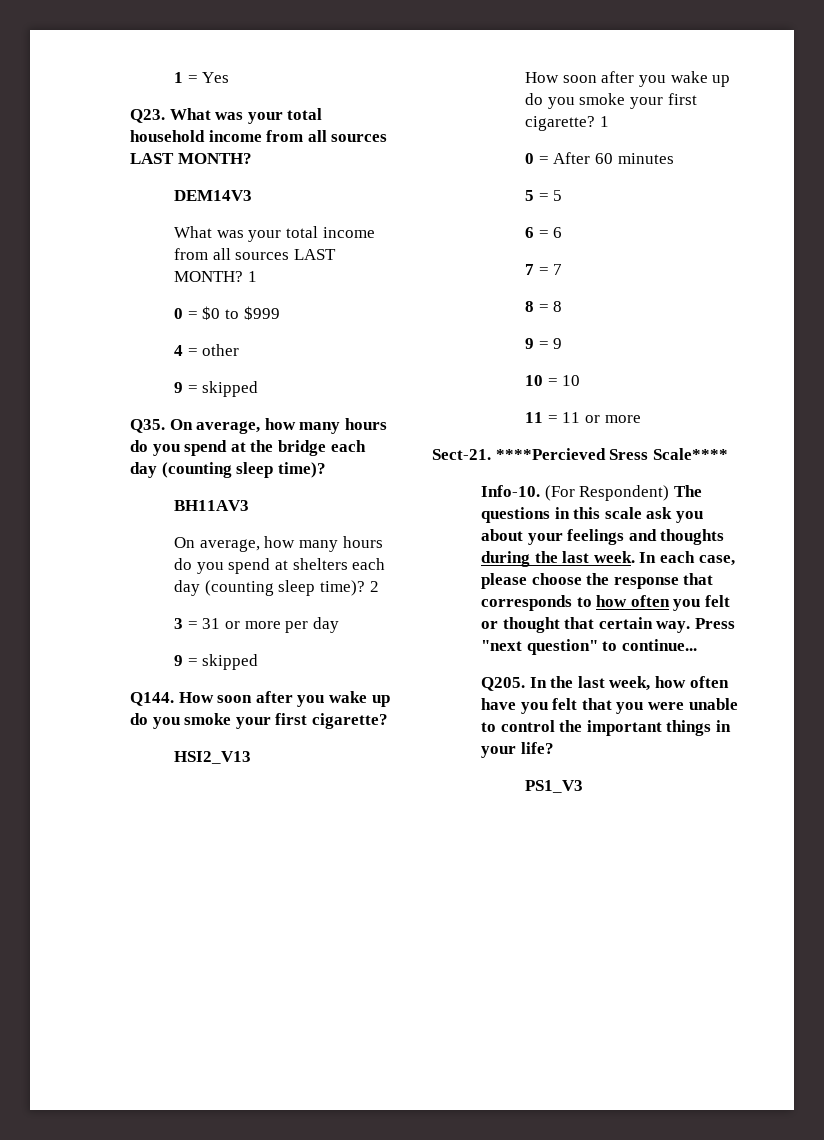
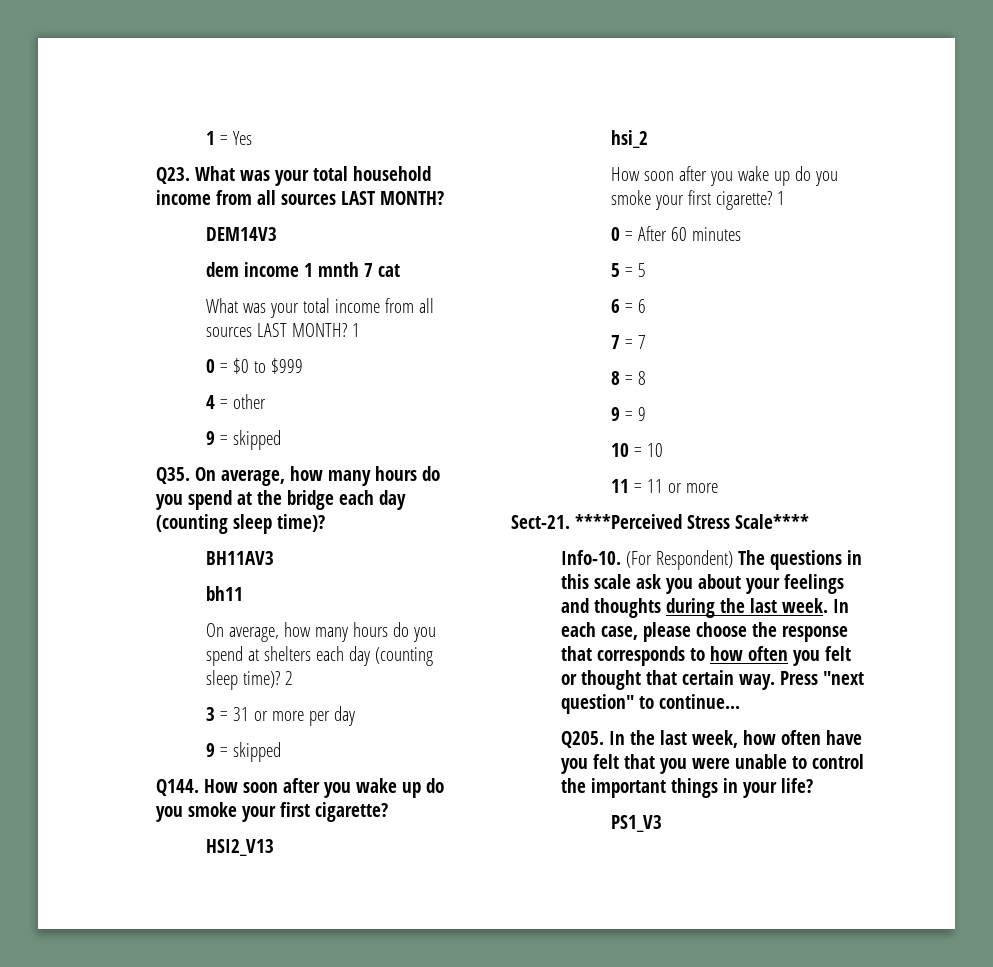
+ dem income 1 mnth 7 cat
+ bh11
+ hsi_2
- ****Percieved Sress Scale****
+ ****Perceived Stress Scale****

